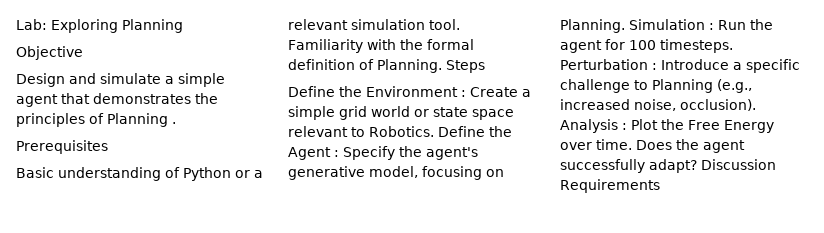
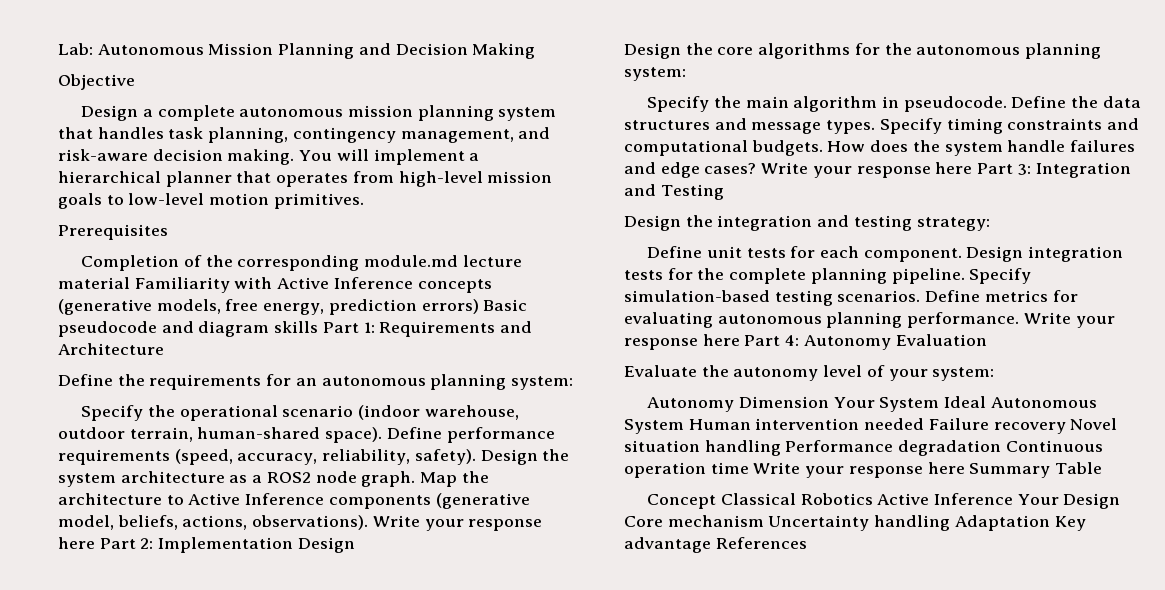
- Lab: Exploring Planning
+ Lab: Autonomous Mission Planning and Decision Making
- Design and simulate a simple agent that demonstrates the principles of Planning .
+ Design a complete autonomous mission planning system that handles task planning, contingency management, and risk-aware decision making. You will implement a hierarchical planner that operates from high-level mission goals to low-level motion primitives.
  Prerequisites
- Basic understanding of Python or a relevant simulation tool. Familiarity with the formal definition of Planning. Steps
- Define the Environment : Create a simple grid world or state space relevant to Robotics. Define the Agent : Specify the agent's generative model, focusing on Planning. Simulation : Run the agent for 100 timesteps. Perturbation : Introduce a specific challenge to Planning (e.g., increased noise, occlusion). Analysis : Plot the Free Energy over time. Does the agent successfully adapt? Discussion Requirements
+ Completion of the corresponding module.md lecture material Familiarity with Active Inference concepts (generative models, free energy, prediction errors) Basic pseudocode and diagram skills Part 1: Requirements and Architecture
+ Define the requirements for an autonomous planning system:
+ Specify the operational scenario (indoor warehouse, outdoor terrain, human-shared space). Define performance requirements (speed, accuracy, reliability, safety). Design the system architecture as a ROS2 node graph. Map the architecture to Active Inference components (generative model, beliefs, actions, observations). Write your response here Part 2: Implementation Design
+ Design the core algorithms for the autonomous planning system:
+ Specify the main algorithm in pseudocode. Define the data structures and message types. Specify timing constraints and computational budgets. How does the system handle failures and edge cases? Write your response here Part 3: Integration and Testing
+ Design the integration and testing strategy:
+ Define unit tests for each component. Design integration tests for the complete planning pipeline. Specify simulation-based testing scenarios. Define metrics for evaluating autonomous planning performance. Write your response here Part 4: Autonomy Evaluation
+ Evaluate the autonomy level of your system:
+ Autonomy Dimension Your System Ideal Autonomous System Human intervention needed Failure recovery Novel situation handling Performance degradation Continuous operation time Write your response here Summary Table
+ Concept Classical Robotics Active Inference Your Design Core mechanism Uncertainty handling Adaptation Key advantage References

